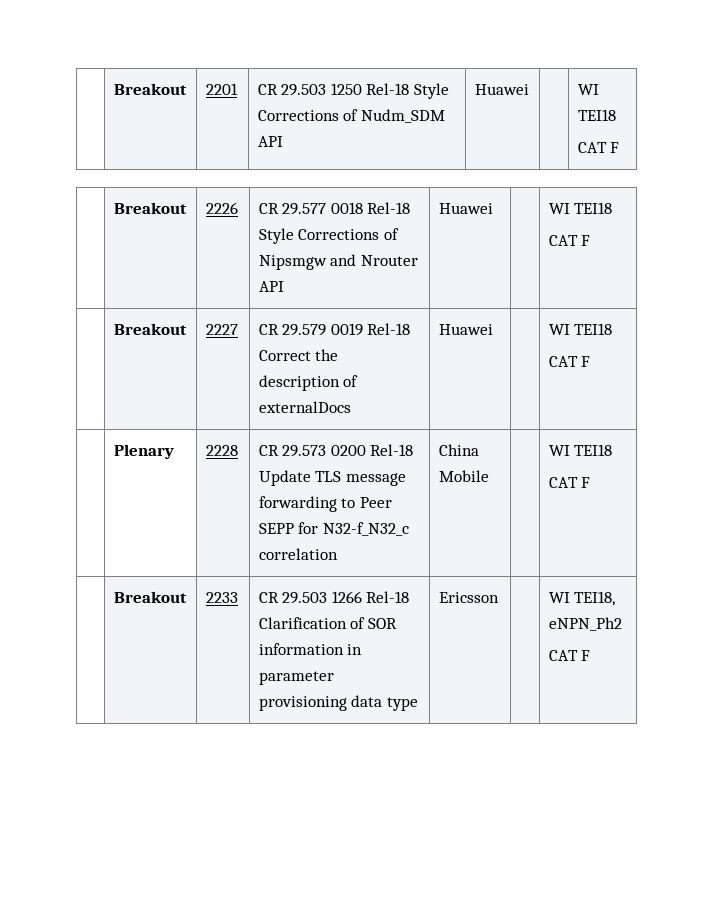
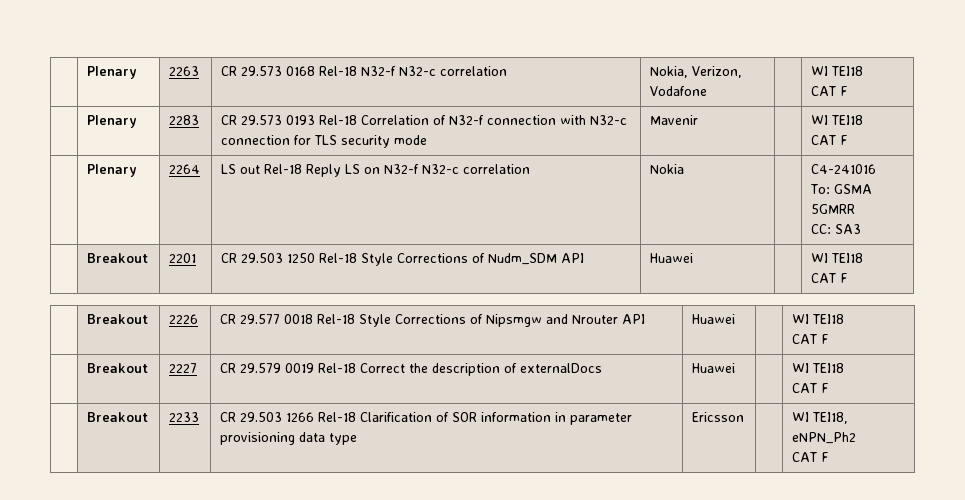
+ | Plenary | 2263 | CR 29.573 0168 Rel-18 N32-f N32-c correlation | Nokia, Verizon, Vodafone | | WI TEI18
+ CAT F
+ | Plenary | 2283 | CR 29.573 0193 Rel-18 Correlation of N32-f connection with N32-c connection for TLS security mode | Mavenir | | WI TEI18
+ CAT F
+ | Plenary | 2264 | LS out Rel-18 Reply LS on N32-f N32-c correlation | Nokia | | C4-241016
+ To: GSMA 5GMRR
+ CC: SA3
- | Plenary | 2228 | CR 29.573 0200 Rel-18 Update TLS message forwarding to Peer SEPP for N32-f_N32_c correlation | China Mobile | | WI TEI18
- CAT F

